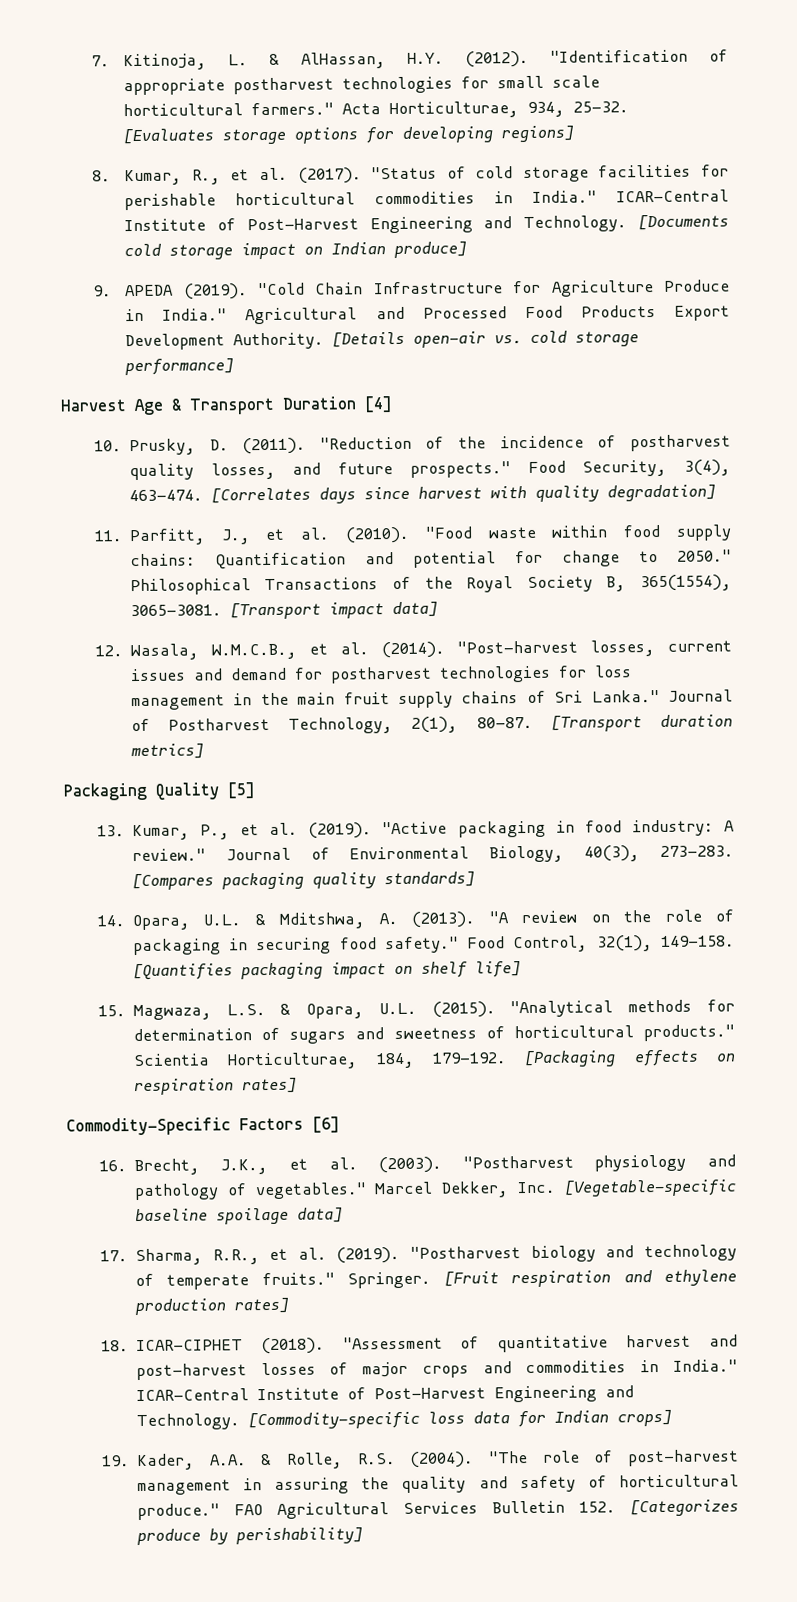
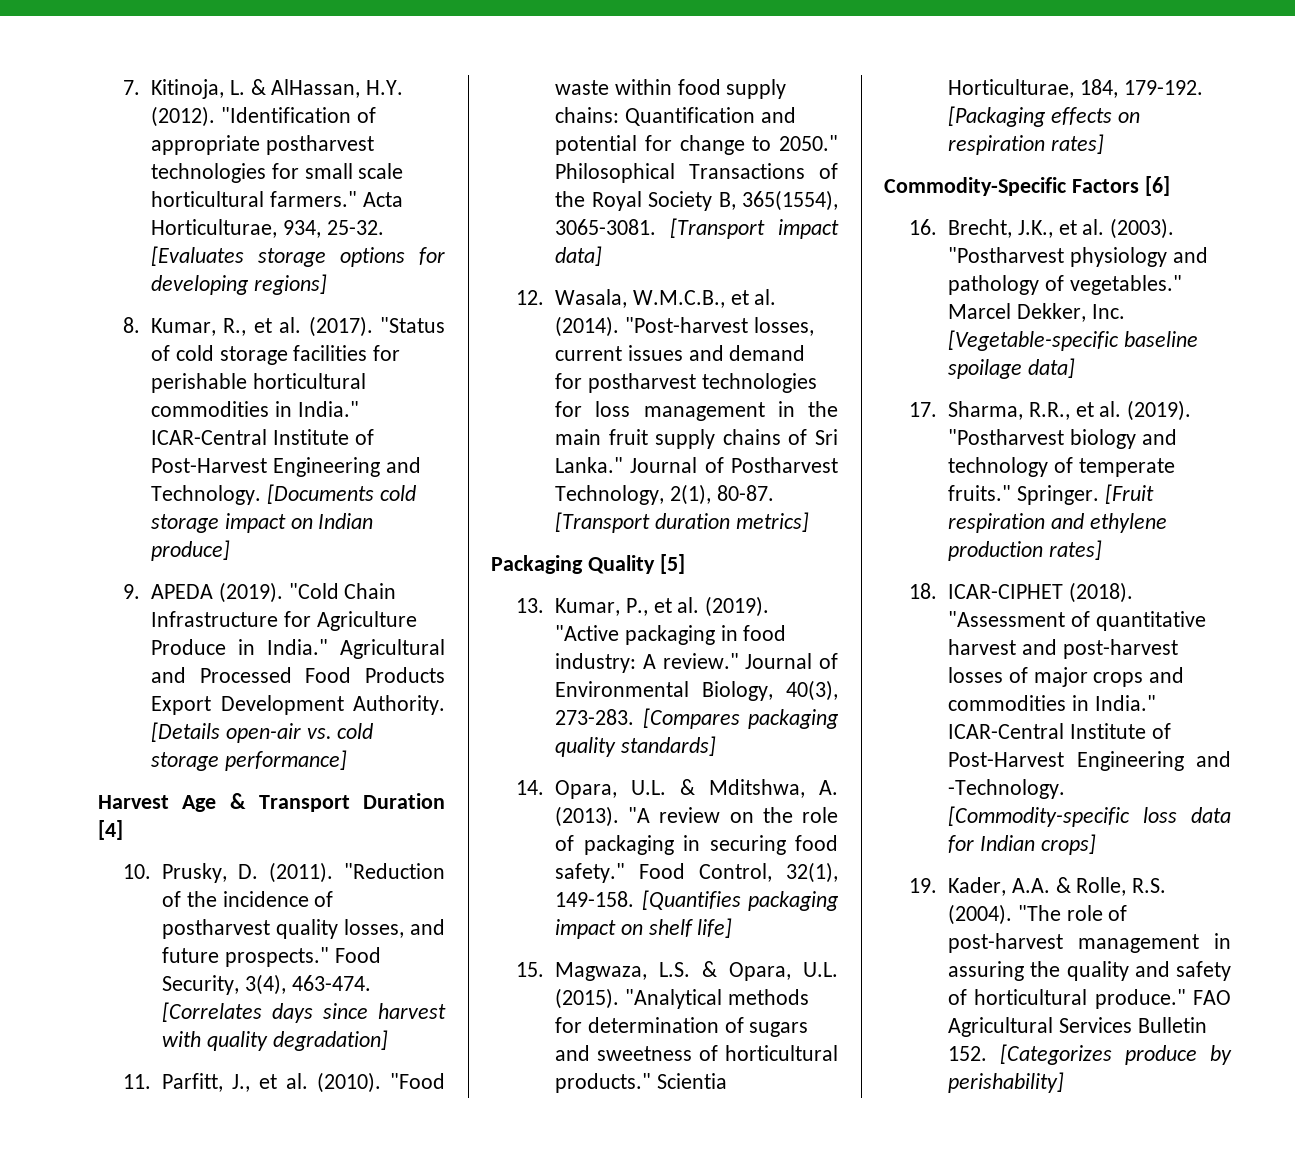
- "Assessment of quantitative harvest and post-harvest losses of major crops and commodities in India." ICAR-Central Institute of Post-Harvest Engineering and Technology.
+ "Assessment of quantitative harvest and post-harvest losses of major crops and commodities in India." ICAR-Central Institute of Post-Harvest Engineering and -Technology.

